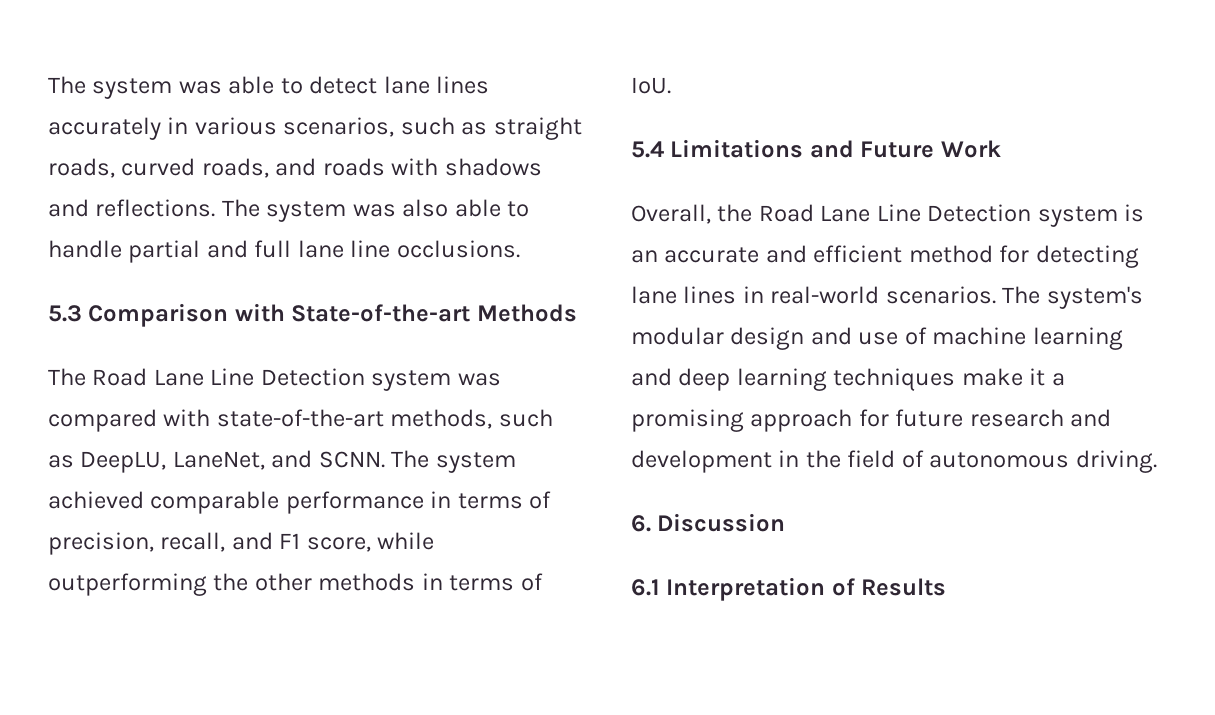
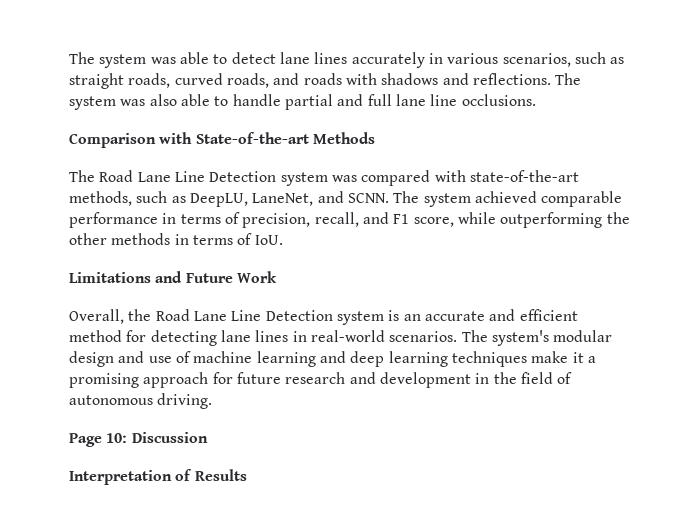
- 5.3 Comparison with State-of-the-art Methods
+ Comparison with State-of-the-art Methods
- 5.4 Limitations and Future Work
+ Limitations and Future Work
- 6. Discussion
+ Page 10: Discussion
- 6.1 Interpretation of Results
+ Interpretation of Results

